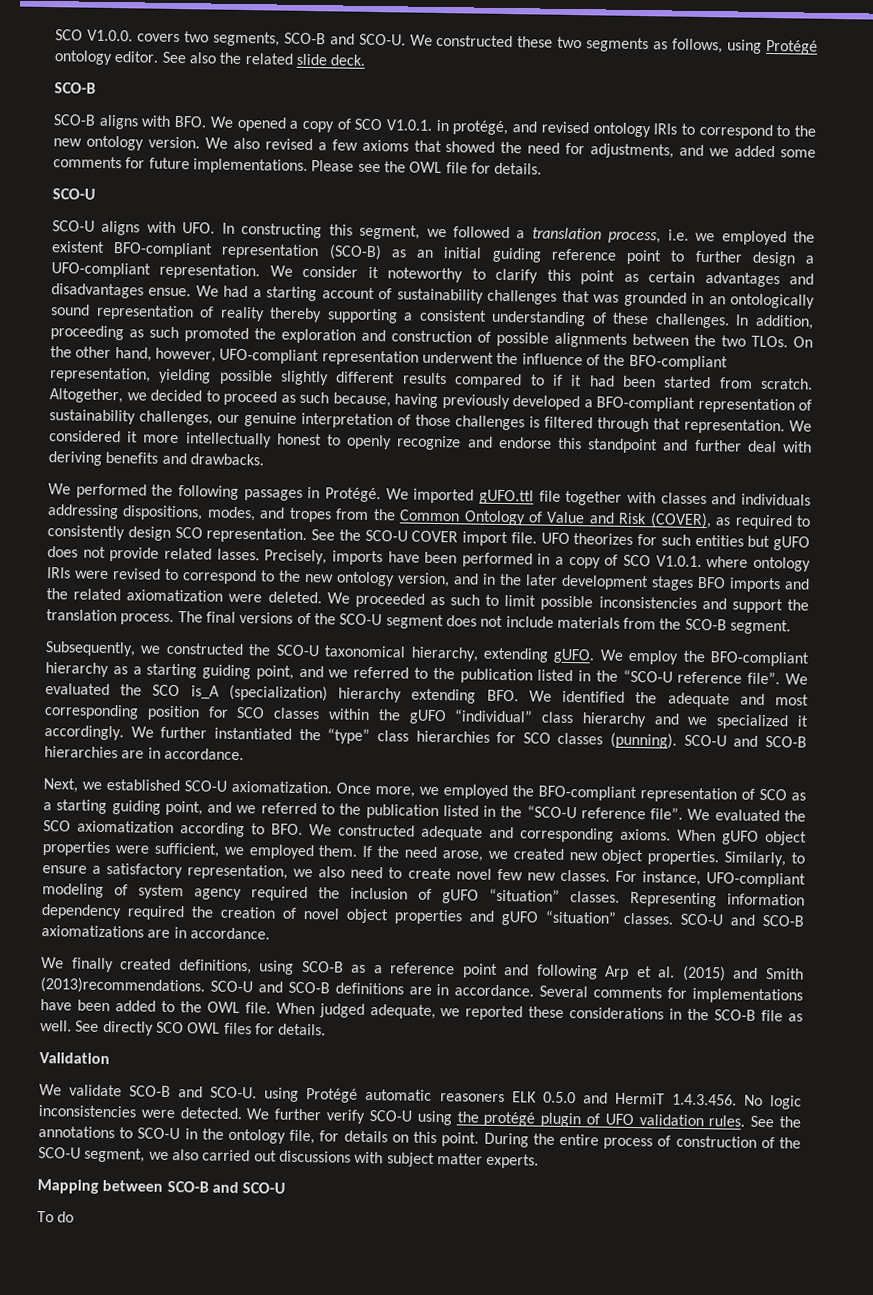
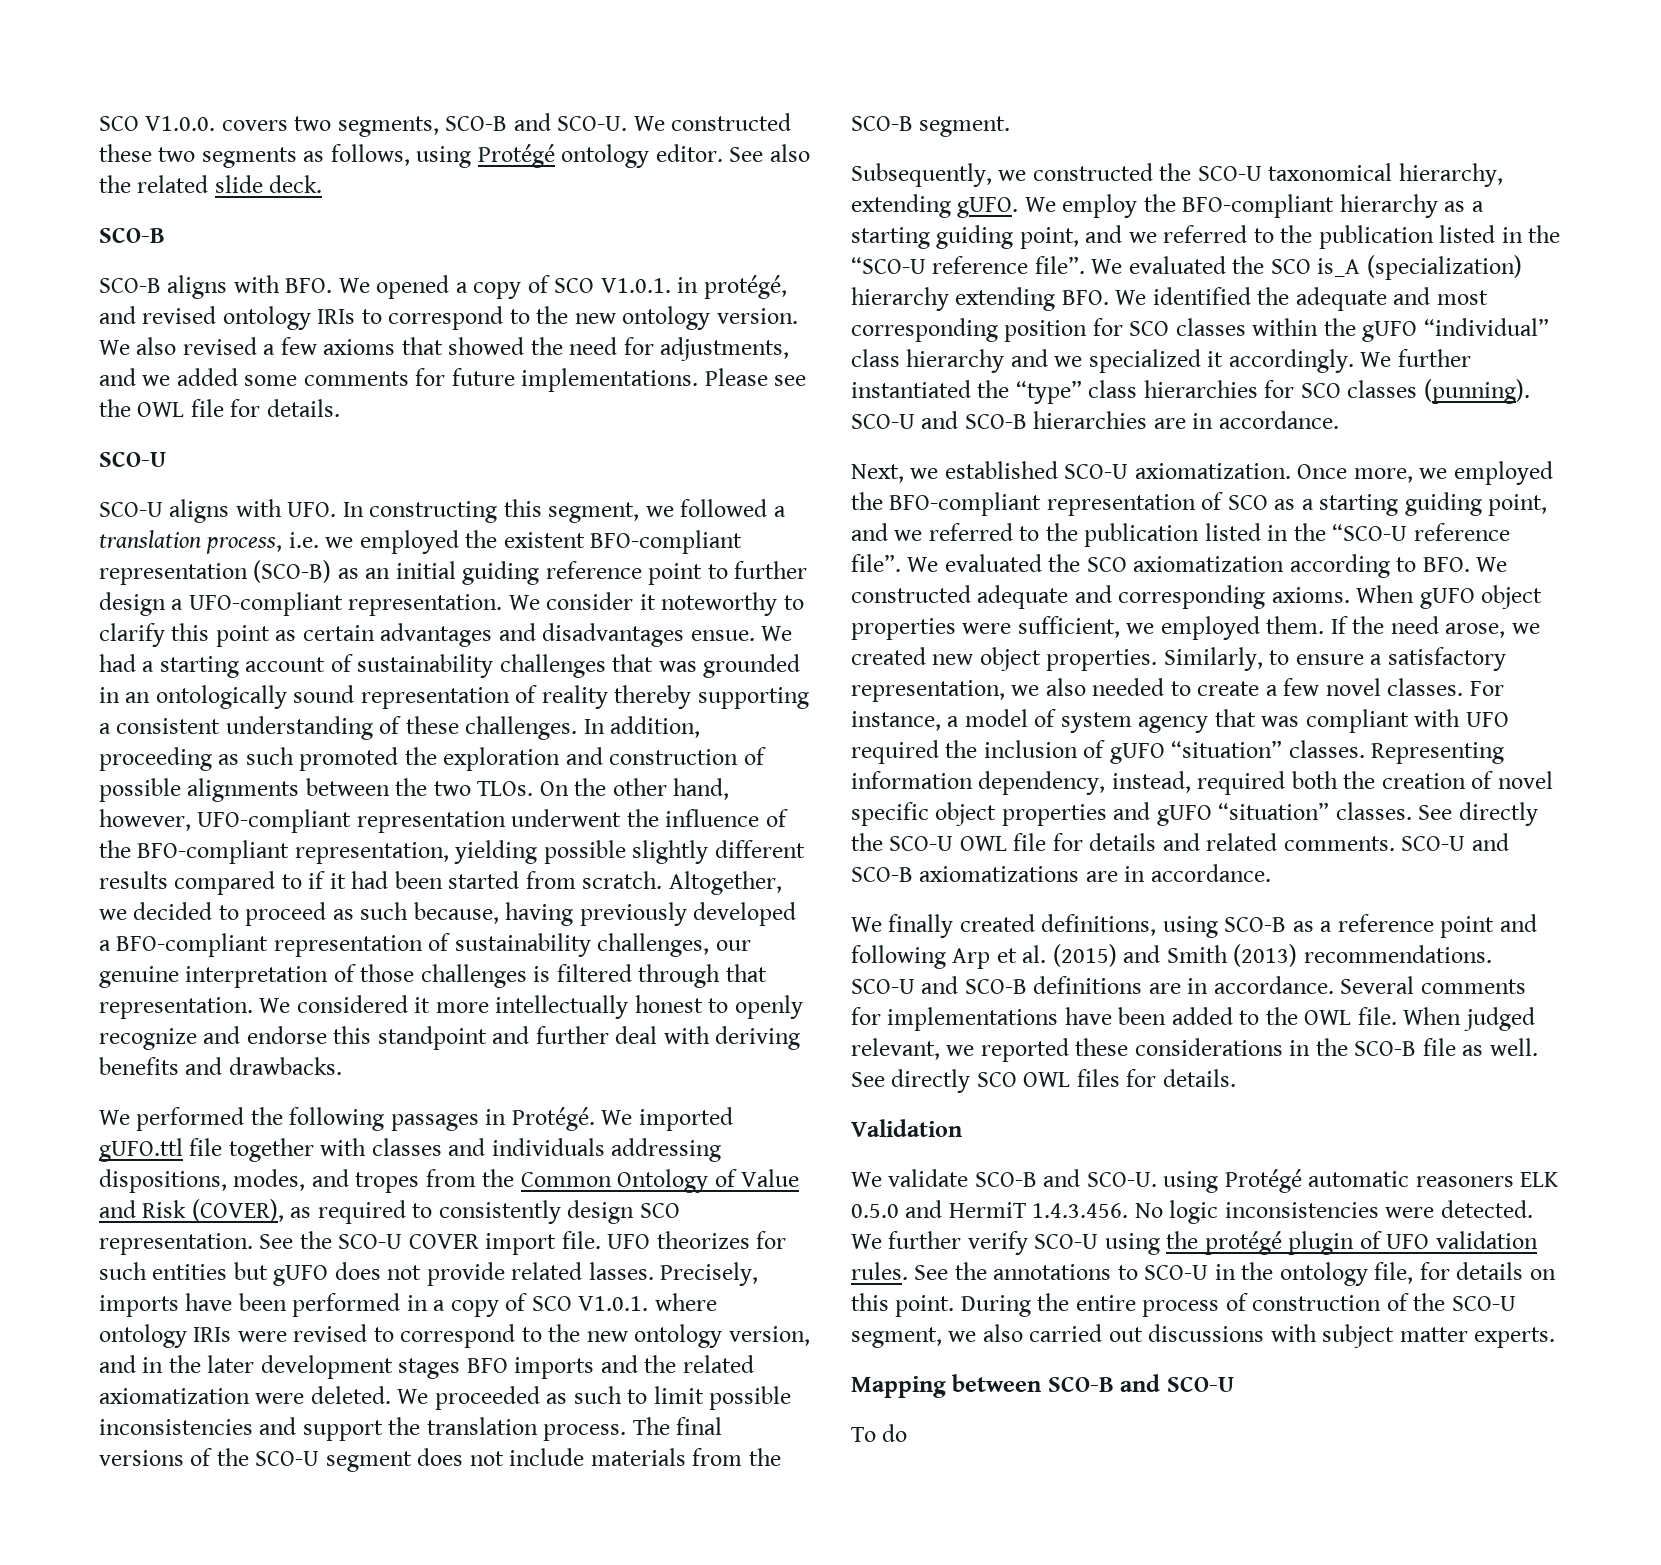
- Similarly, to ensure a satisfactory representation, we also need to create novel few new classes.
+ Similarly, to ensure a satisfactory representation, we also needed to create a few novel classes.
- For instance, UFO-compliant modeling of system agency required the inclusion of gUFO “situation” classes.
+ For instance, a model of system agency that was compliant with UFO required the inclusion of gUFO “situation” classes.
- Representing information dependency required the creation of novel object properties and gUFO “situation” classes.
+ Representing information dependency, instead, required both the creation of novel specific object properties and gUFO “situation” classes.
+ See directly the SCO-U OWL file for details and related comments.
- We finally created definitions, using SCO-B as a reference point and following Arp et al. (2015) and Smith (2013)recommendations.
+ We finally created definitions, using SCO-B as a reference point and following Arp et al. (2015) and Smith (2013) recommendations.
- When judged adequate, we reported these considerations in the SCO-B file as well.
+ When judged relevant, we reported these considerations in the SCO-B file as well.

